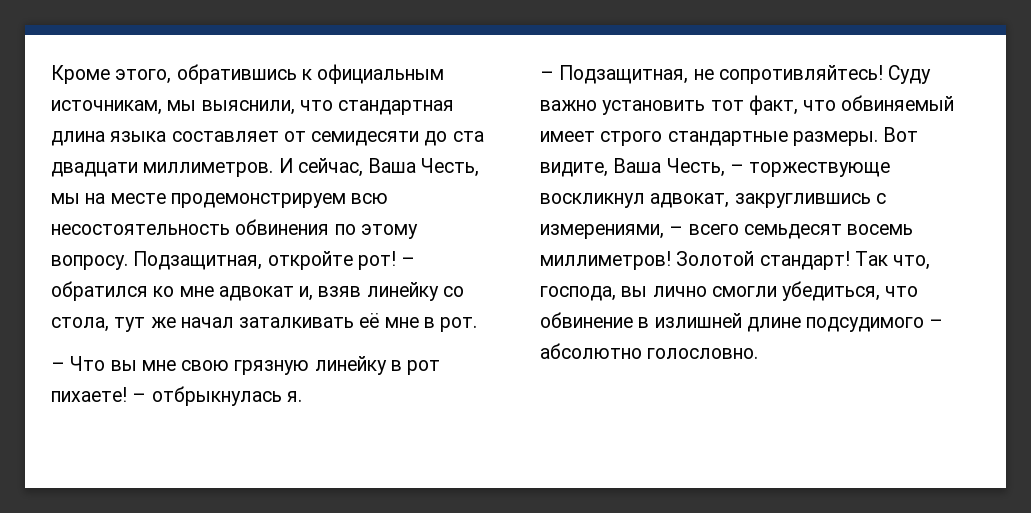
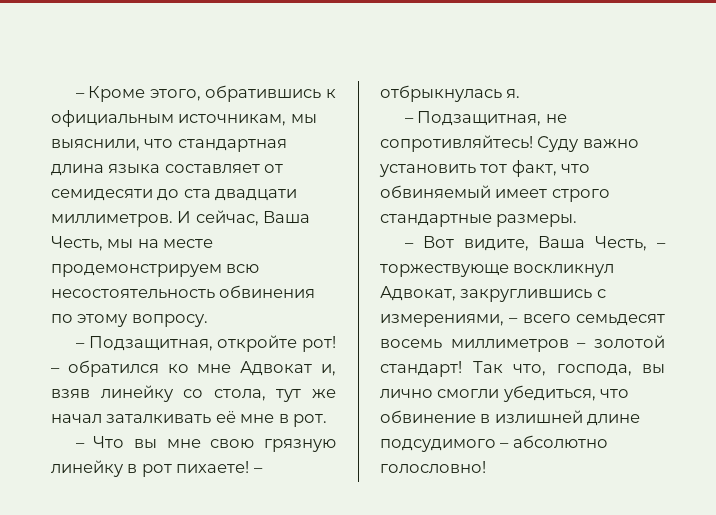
- Кроме этого, обратившись к официальным источникам, мы выяснили, что стандартная длина языка составляет от семидесяти до ста двадцати миллиметров.
+ – Кроме этого, обратившись к официальным источникам, мы выяснили, что стандартная длина языка составляет от семидесяти до ста двадцати миллиметров.
- И сейчас, Ваша Честь, мы на месте продемонстрируем всю несостоятельность обвинения по этому вопросу. Подзащитная, откройте рот!
+ И сейчас, Ваша Честь, мы на месте продемонстрируем всю несостоятельность обвинения по этому вопросу.
+ – Подзащитная, откройте рот!
- – обратился ко мне адвокат и, взяв линейку со стола, тут же начал заталкивать её мне в рот.
+ – обратился ко мне Адвокат и, взяв линейку со стола, тут же начал заталкивать её мне в рот.
- Суду важно установить тот факт, что обвиняемый имеет строго стандартные размеры. Вот видите, Ваша Честь, – торжествующе воскликнул адвокат, закруглившись с измерениями, – всего семьдесят восемь миллиметров! Золотой стандарт!
+ Суду важно установить тот факт, что обвиняемый имеет строго стандартные размеры.
+ – Вот видите, Ваша Честь, – торжествующе воскликнул Адвокат, закруглившись с измерениями, – всего семьдесят восемь миллиметров – золотой стандарт!
- Так что, господа, вы лично смогли убедиться, что обвинение в излишней длине подсудимого – абсолютно голословно.
+ Так что, господа, вы лично смогли убедиться, что обвинение в излишней длине подсудимого – абсолютно голословно!

